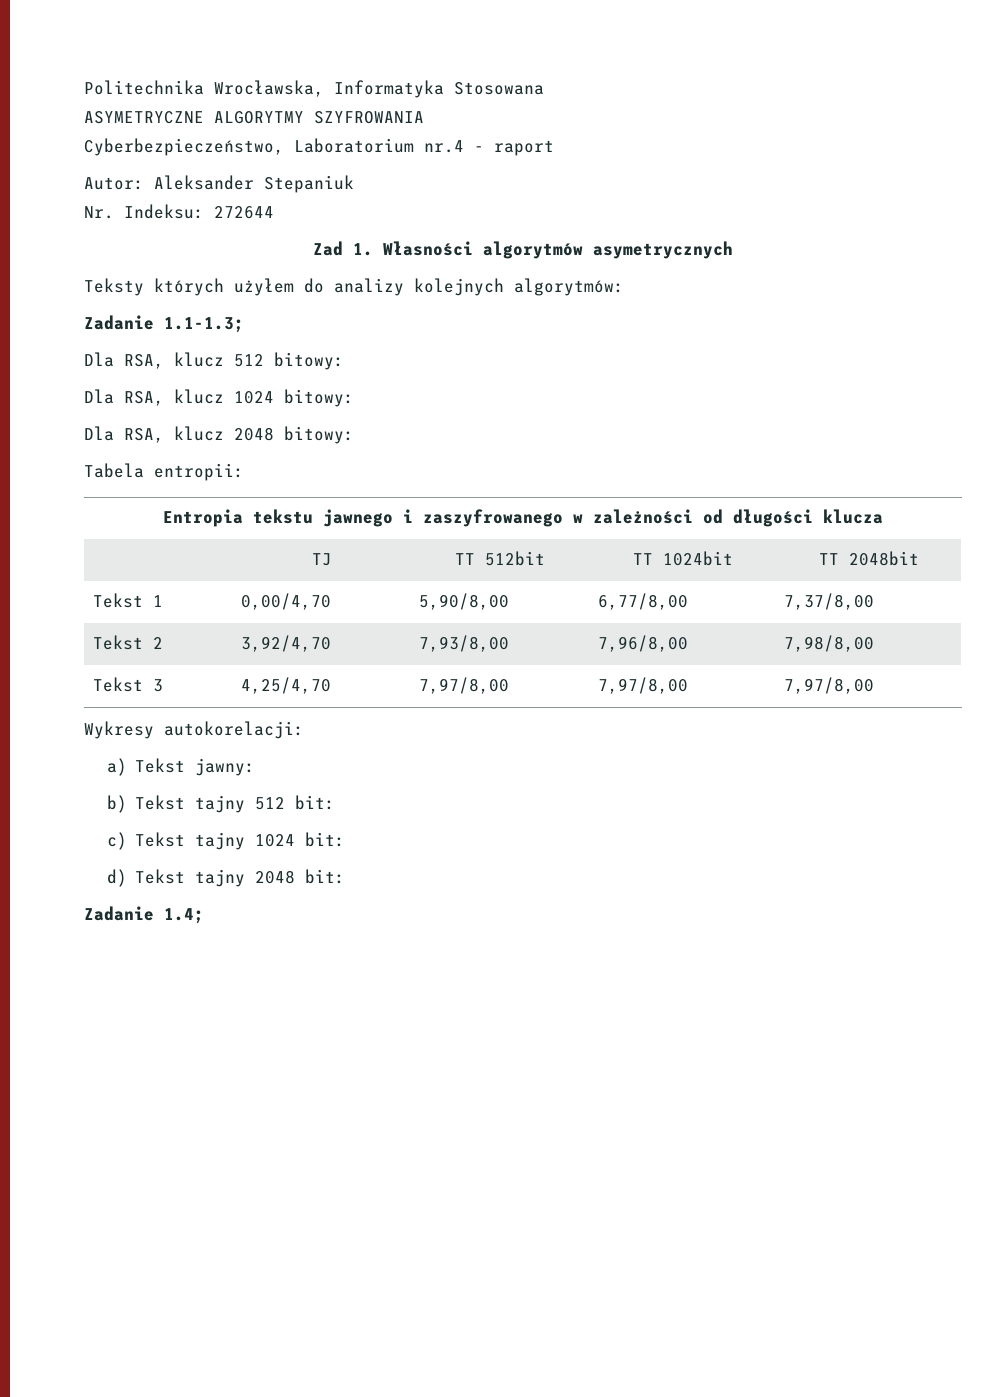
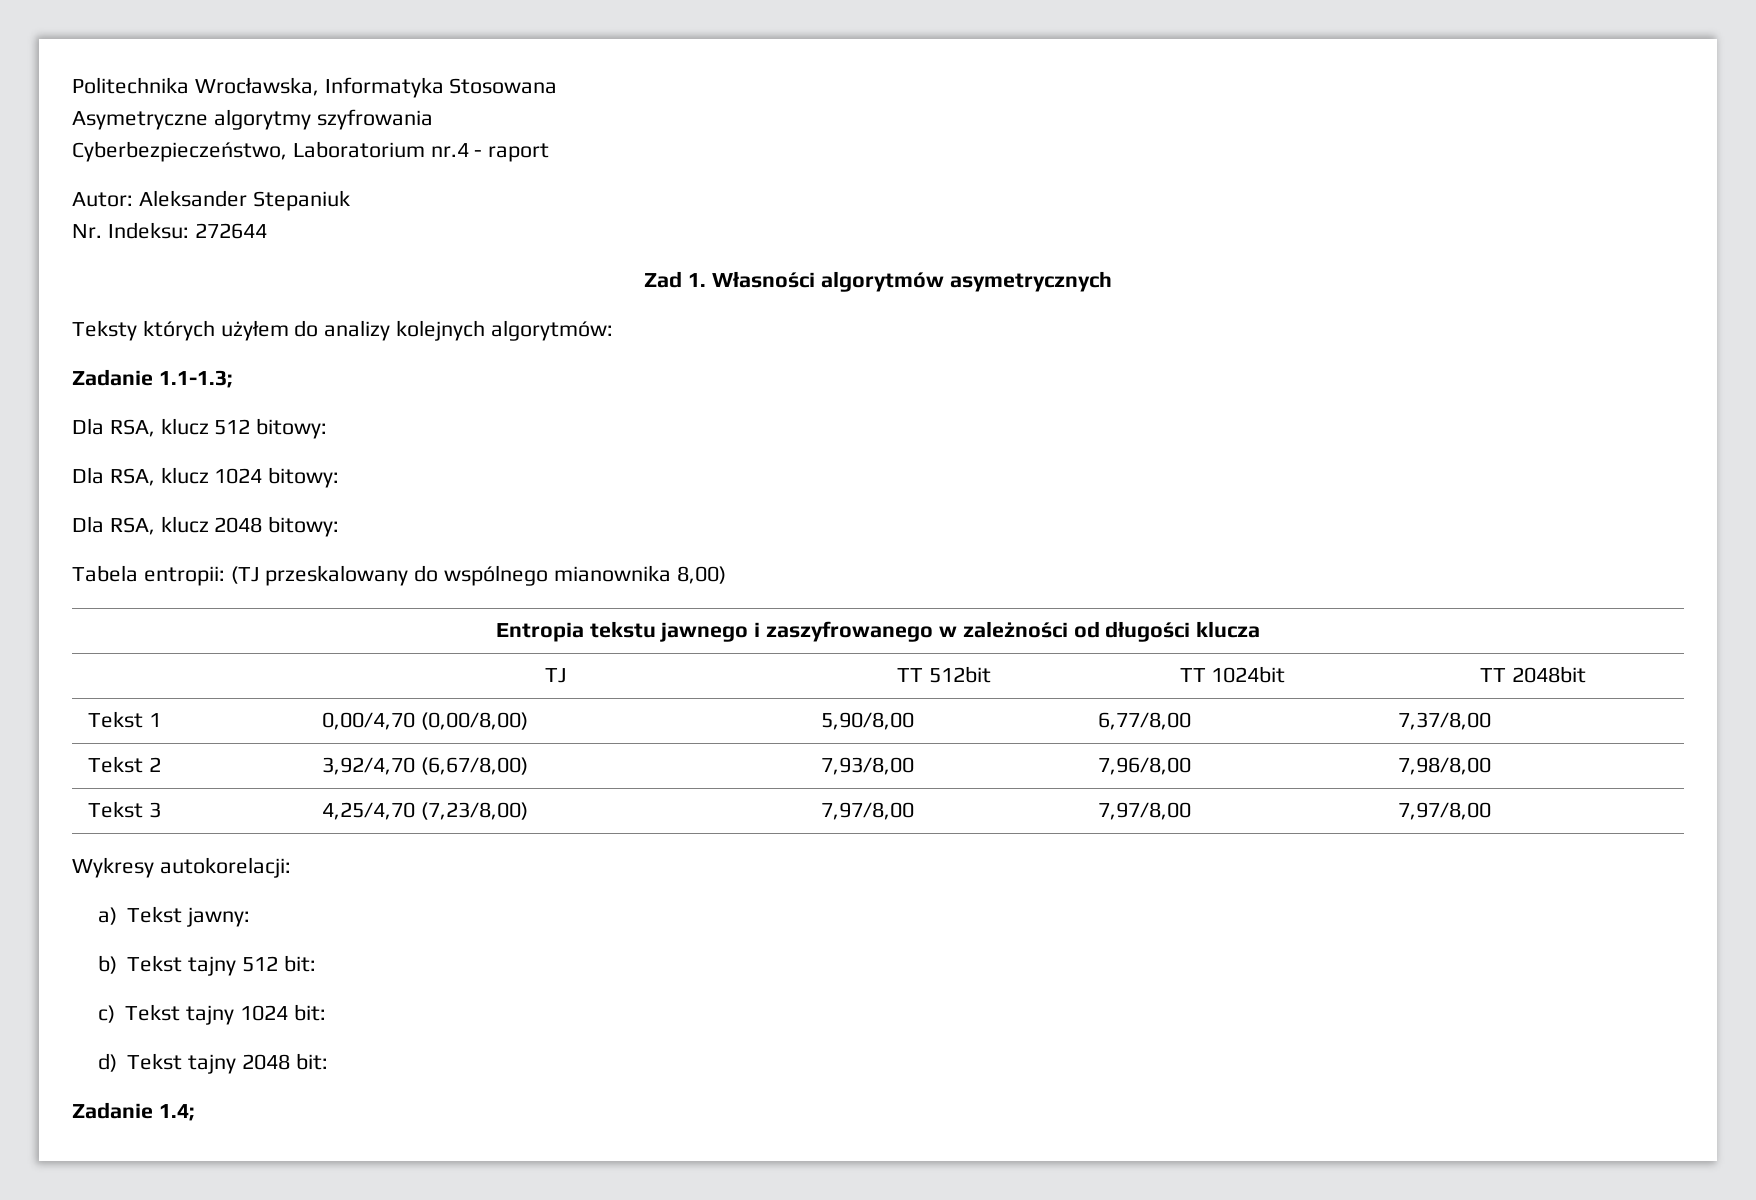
- ASYMETRYCZNE ALGORYTMY SZYFROWANIA
+ Asymetryczne algorytmy szyfrowania
- Tabela entropii:
+ Tabela entropii: (TJ przeskalowany do wspólnego mianownika 8,00)
- Tekst 1 | 0,00/4,70 | 5,90/8,00 | 6,77/8,00 | 7,37/8,00
+ Tekst 1 | 0,00/4,70 (0,00/8,00) | 5,90/8,00 | 6,77/8,00 | 7,37/8,00
- Tekst 2 | 3,92/4,70 | 7,93/8,00 | 7,96/8,00 | 7,98/8,00
+ Tekst 2 | 3,92/4,70 (6,67/8,00) | 7,93/8,00 | 7,96/8,00 | 7,98/8,00
- Tekst 3 | 4,25/4,70 | 7,97/8,00 | 7,97/8,00 | 7,97/8,00
+ Tekst 3 | 4,25/4,70 (7,23/8,00) | 7,97/8,00 | 7,97/8,00 | 7,97/8,00

